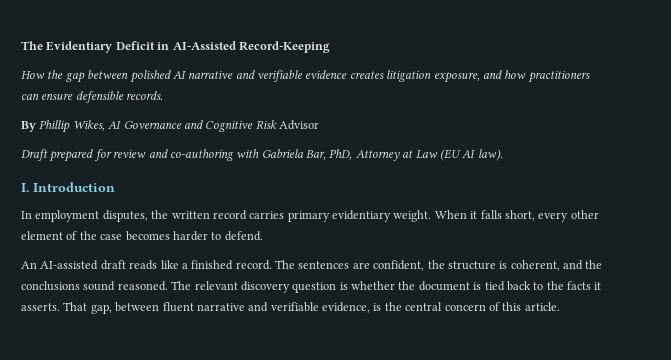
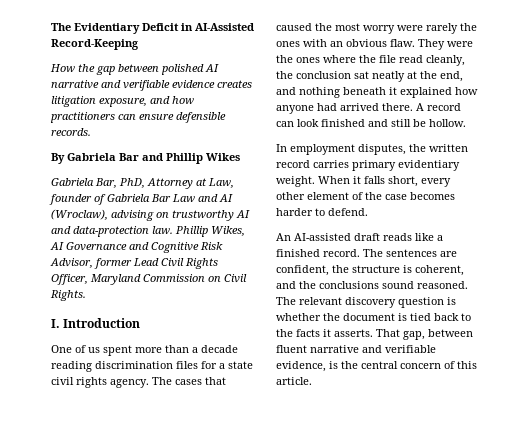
- By Phillip Wikes, AI Governance and Cognitive Risk Advisor
- Draft prepared for review and co-authoring with Gabriela Bar, PhD, Attorney at Law (EU AI law).
+ By Gabriela Bar and Phillip Wikes
+ Gabriela Bar, PhD, Attorney at Law, founder of Gabriela Bar Law and AI (Wroclaw), advising on trustworthy AI and data-protection law. Phillip Wikes, AI Governance and Cognitive Risk Advisor, former Lead Civil Rights Officer, Maryland Commission on Civil Rights.
  I. Introduction
+ One of us spent more than a decade reading discrimination files for a state civil rights agency. The cases that caused the most worry were rarely the ones with an obvious flaw. They were the ones where the file read cleanly, the conclusion sat neatly at the end, and nothing beneath it explained how anyone had arrived there. A record can look finished and still be hollow.

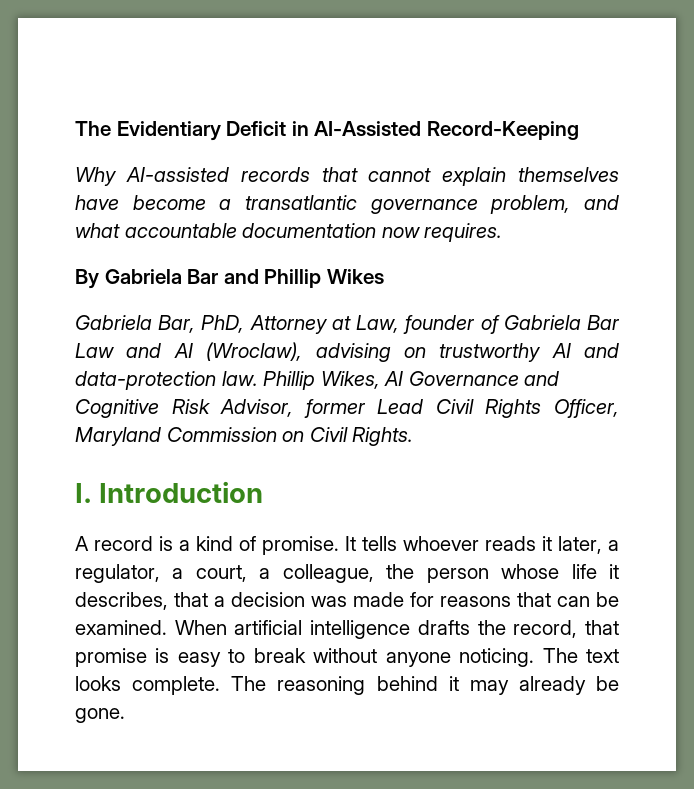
- How the gap between polished AI narrative and verifiable evidence creates litigation exposure, and how practitioners can ensure defensible records.
+ Why AI-assisted records that cannot explain themselves have become a transatlantic governance problem, and what accountable documentation now requires.
- One of us spent more than a decade reading discrimination files for a state civil rights agency. The cases that caused the most worry were rarely the ones with an obvious flaw. They were the ones where the file read cleanly, the conclusion sat neatly at the end, and nothing beneath it explained how anyone had arrived there. A record can look finished and still be hollow.
- In employment disputes, the written record carries primary evidentiary weight. When it falls short, every other element of the case becomes harder to defend.
- An AI-assisted draft reads like a finished record. The sentences are confident, the structure is coherent, and the conclusions sound reasoned. The relevant discovery question is whether the document is tied back to the facts it asserts. That gap, between fluent narrative and verifiable evidence, is the central concern of this article.
+ A record is a kind of promise. It tells whoever reads it later, a regulator, a court, a colleague, the person whose life it describes, that a decision was made for reasons that can be examined. When artificial intelligence drafts the record, that promise is easy to break without anyone noticing. The text looks complete. The reasoning behind it may already be gone.

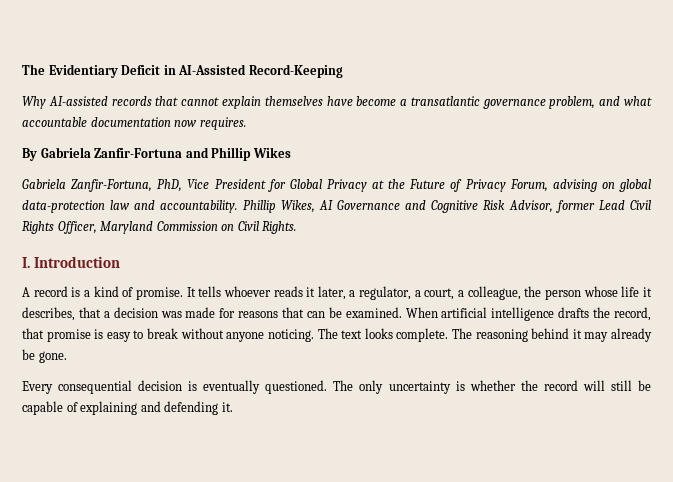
- By Gabriela Bar and Phillip Wikes
+ By Gabriela Zanfir-Fortuna and Phillip Wikes
- Gabriela Bar, PhD, Attorney at Law, founder of Gabriela Bar Law and AI (Wroclaw), advising on trustworthy AI and data-protection law.
+ Gabriela Zanfir-Fortuna, PhD, Vice President for Global Privacy at the Future of Privacy Forum, advising on global data-protection law and accountability.
+ Every consequential decision is eventually questioned. The only uncertainty is whether the record will still be capable of explaining and defending it.

